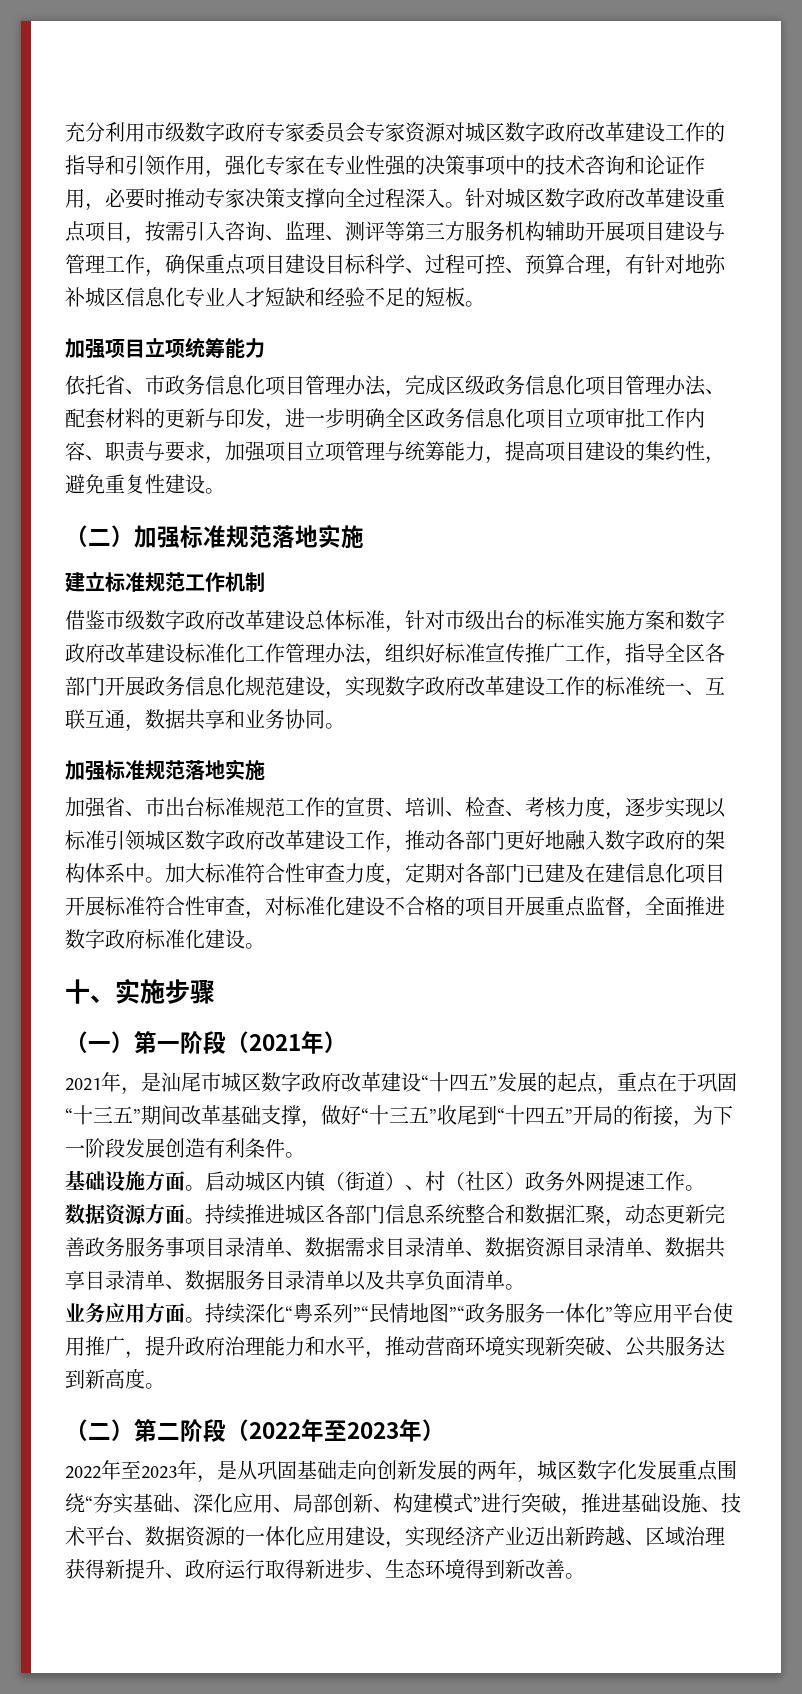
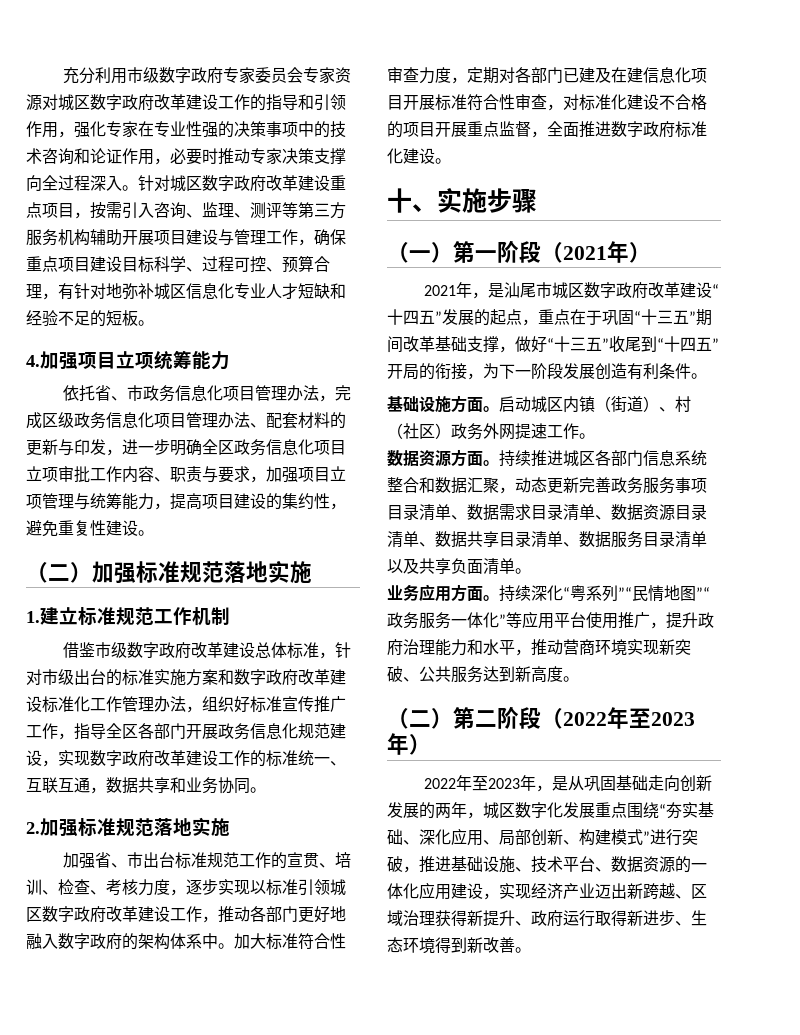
- 加强项目立项统筹能力
+ 4.加强项目立项统筹能力
- 建立标准规范工作机制
+ 1.建立标准规范工作机制
  借鉴市级数字政府改革建设总体标准，针对市级出台的标准实施方案和数字政府改革建设标准化工作管理办法，组织好标准宣传推广工作，指导全区各部门开展政务信息化规范建设，实现数字政府改革建设工作的标准统一、互联互通，数据共享和业务协同。
- 加强标准规范落地实施
+ 2.加强标准规范落地实施

